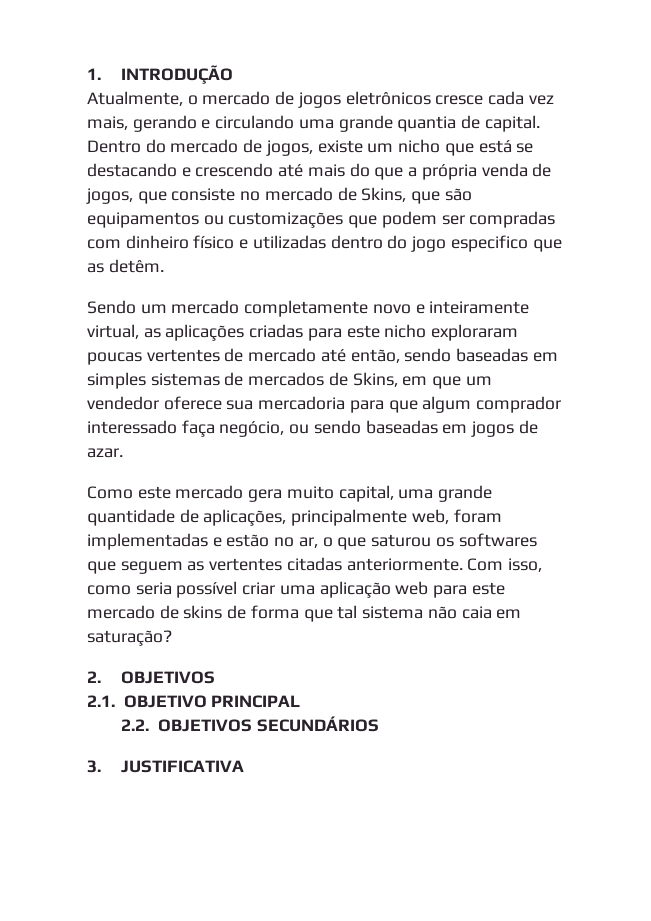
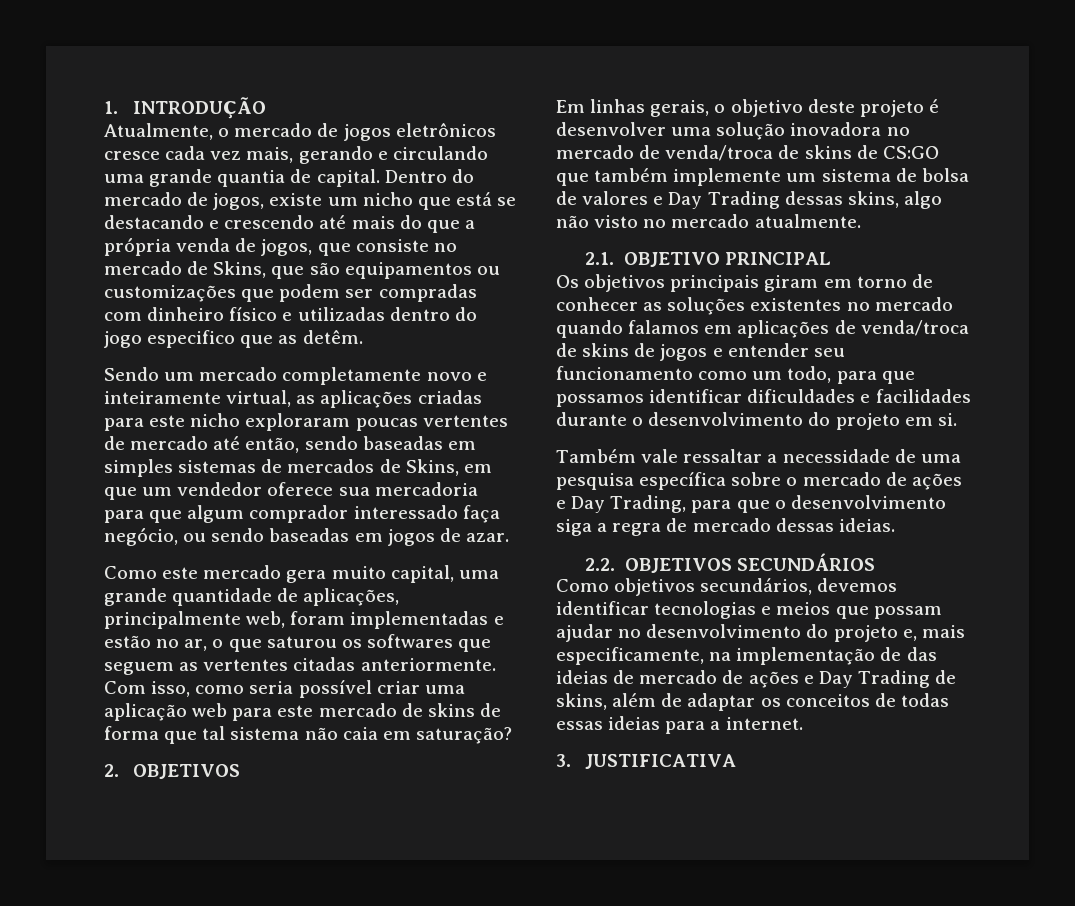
+ Em linhas gerais, o objetivo deste projeto é desenvolver uma solução inovadora no mercado de venda/troca de skins de CS:GO que também implemente um sistema de bolsa de valores e Day Trading dessas skins, algo não visto no mercado atualmente.
  2.1. OBJETIVO PRINCIPAL
+ Os objetivos principais giram em torno de conhecer as soluções existentes no mercado quando falamos em aplicações de venda/troca de skins de jogos e entender seu funcionamento como um todo, para que possamos identificar dificuldades e facilidades durante o desenvolvimento do projeto em si.
+ Também vale ressaltar a necessidade de uma pesquisa específica sobre o mercado de ações e Day Trading, para que o desenvolvimento siga a regra de mercado dessas ideias.
  2.2. OBJETIVOS SECUNDÁRIOS
+ Como objetivos secundários, devemos identificar tecnologias e meios que possam ajudar no desenvolvimento do projeto e, mais especificamente, na implementação de das ideias de mercado de ações e Day Trading de skins, além de adaptar os conceitos de todas essas ideias para a internet.

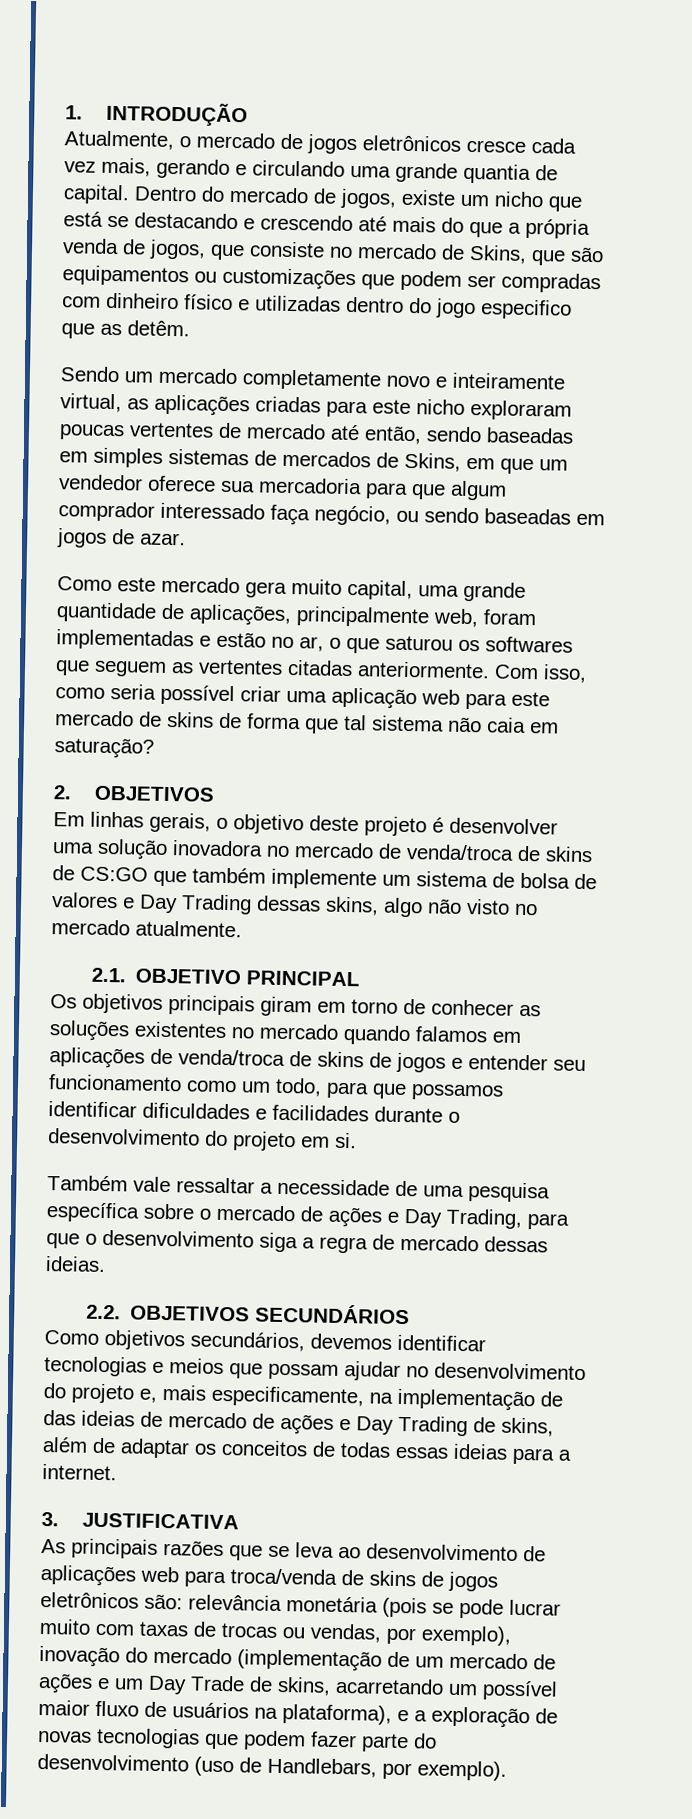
+ As principais razões que se leva ao desenvolvimento de aplicações web para troca/venda de skins de jogos eletrônicos são: relevância monetária (pois se pode lucrar muito com taxas de trocas ou vendas, por exemplo), inovação do mercado (implementação de um mercado de ações e um Day Trade de skins, acarretando um possível maior fluxo de usuários na plataforma), e a exploração de novas tecnologias que podem fazer parte do desenvolvimento (uso de Handlebars, por exemplo).

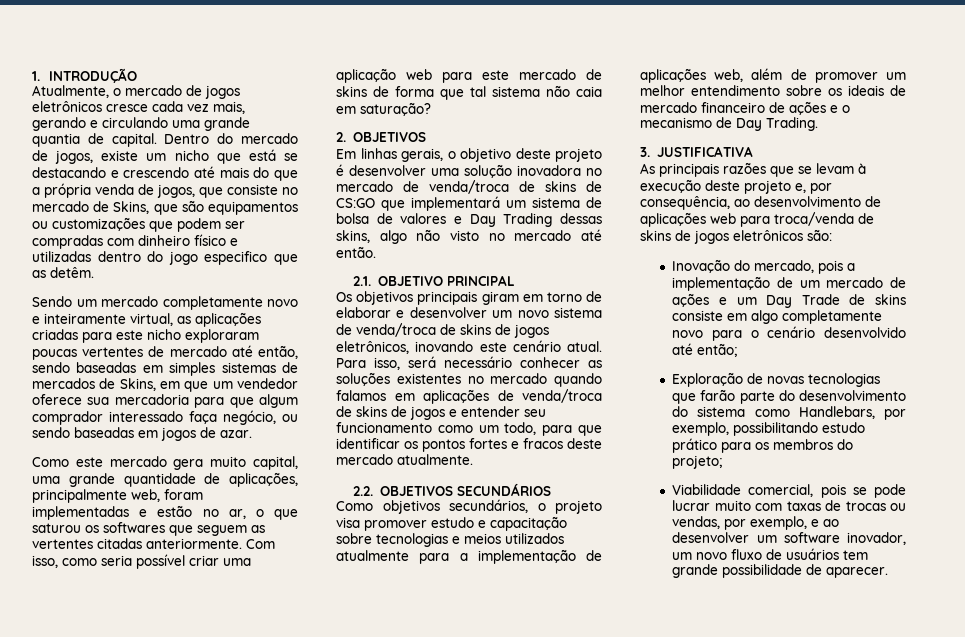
- Em linhas gerais, o objetivo deste projeto é desenvolver uma solução inovadora no mercado de venda/troca de skins de CS:GO que também implemente um sistema de bolsa de valores e Day Trading dessas skins, algo não visto no mercado atualmente.
+ Em linhas gerais, o objetivo deste projeto é desenvolver uma solução inovadora no mercado de venda/troca de skins de CS:GO que implementará um sistema de bolsa de valores e Day Trading dessas skins, algo não visto no mercado até então.
- Os objetivos principais giram em torno de conhecer as soluções existentes no mercado quando falamos em aplicações de venda/troca de skins de jogos e entender seu funcionamento como um todo, para que possamos identificar dificuldades e facilidades durante o desenvolvimento do projeto em si.
- Também vale ressaltar a necessidade de uma pesquisa específica sobre o mercado de ações e Day Trading, para que o desenvolvimento siga a regra de mercado dessas ideias.
+ Os objetivos principais giram em torno de elaborar e desenvolver um novo sistema de venda/troca de skins de jogos eletrônicos, inovando este cenário atual. Para isso, será necessário conhecer as soluções existentes no mercado quando falamos em aplicações de venda/troca de skins de jogos e entender seu funcionamento como um todo, para que identificar os pontos fortes e fracos deste mercado atualmente.
- Como objetivos secundários, devemos identificar tecnologias e meios que possam ajudar no desenvolvimento do projeto e, mais especificamente, na implementação de das ideias de mercado de ações e Day Trading de skins, além de adaptar os conceitos de todas essas ideias para a internet.
+ Como objetivos secundários, o projeto visa promover estudo e capacitação sobre tecnologias e meios utilizados atualmente para a implementação de aplicações web, além de promover um melhor entendimento sobre os ideais de mercado financeiro de ações e o mecanismo de Day Trading.
- As principais razões que se leva ao desenvolvimento de aplicações web para troca/venda de skins de jogos eletrônicos são: relevância monetária (pois se pode lucrar muito com taxas de trocas ou vendas, por exemplo), inovação do mercado (implementação de um mercado de ações e um Day Trade de skins, acarretando um possível maior fluxo de usuários na plataforma), e a exploração de novas tecnologias que podem fazer parte do desenvolvimento (uso de Handlebars, por exemplo).
+ As principais razões que se levam à execução deste projeto e, por consequência, ao desenvolvimento de aplicações web para troca/venda de skins de jogos eletrônicos são:
+ Inovação do mercado, pois a implementação de um mercado de ações e um Day Trade de skins consiste em algo completamente novo para o cenário desenvolvido até então;
+ Exploração de novas tecnologias que farão parte do desenvolvimento do sistema como Handlebars, por exemplo, possibilitando estudo prático para os membros do projeto;
+ Viabilidade comercial, pois se pode lucrar muito com taxas de trocas ou vendas, por exemplo, e ao desenvolver um software inovador, um novo fluxo de usuários tem grande possibilidade de aparecer.

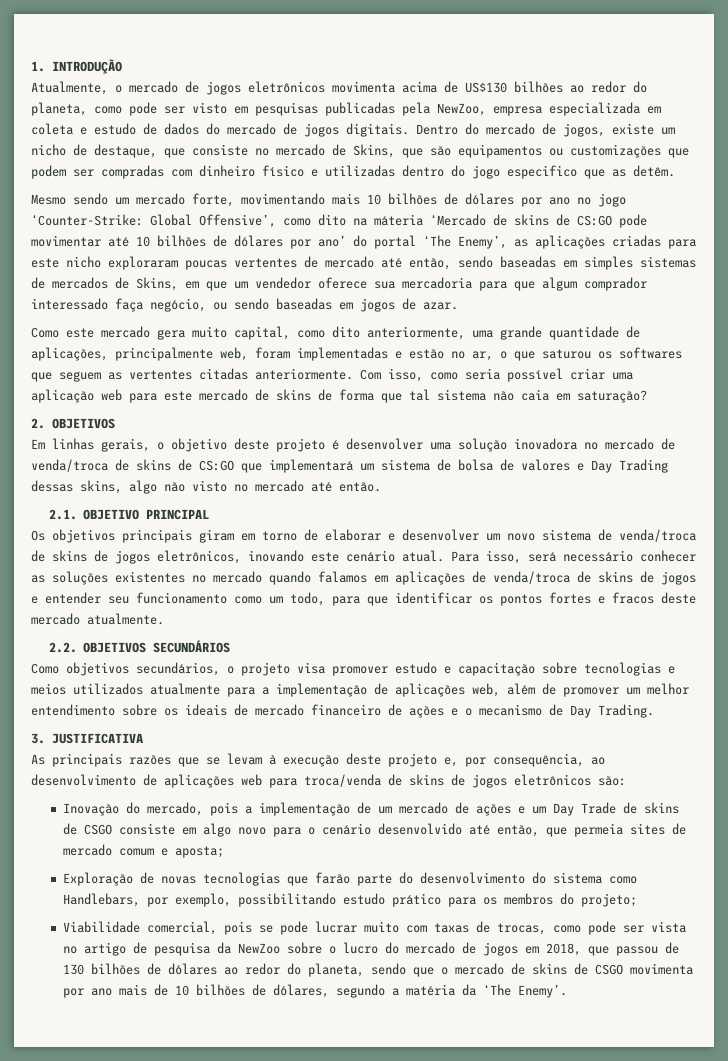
- Atualmente, o mercado de jogos eletrônicos cresce cada vez mais, gerando e circulando uma grande quantia de capital.
+ Atualmente, o mercado de jogos eletrônicos movimenta acima de US$130 bilhões ao redor do planeta, como pode ser visto em pesquisas publicadas pela NewZoo, empresa especializada em coleta e estudo de dados do mercado de jogos digitais.
- Dentro do mercado de jogos, existe um nicho que está se destacando e crescendo até mais do que a própria venda de jogos, que consiste no mercado de Skins, que são equipamentos ou customizações que podem ser compradas com dinheiro físico e utilizadas dentro do jogo especifico que as detêm.
+ Dentro do mercado de jogos, existe um nicho de destaque, que consiste no mercado de Skins, que são equipamentos ou customizações que podem ser compradas com dinheiro físico e utilizadas dentro do jogo especifico que as detêm.
- Sendo um mercado completamente novo e inteiramente virtual, as aplicações criadas para este nicho exploraram poucas vertentes de mercado até então, sendo baseadas em simples sistemas de mercados de Skins, em que um vendedor oferece sua mercadoria para que algum comprador interessado faça negócio, ou sendo baseadas em jogos de azar.
+ Mesmo sendo um mercado forte, movimentando mais 10 bilhões de dólares por ano no jogo ‘Counter-Strike: Global Offensive’, como dito na máteria ‘Mercado de skins de CS:GO pode movimentar até 10 bilhões de dólares por ano’ do portal ‘The Enemy’, as aplicações criadas para este nicho exploraram poucas vertentes de mercado até então, sendo baseadas em simples sistemas de mercados de Skins, em que um vendedor oferece sua mercadoria para que algum comprador interessado faça negócio, ou sendo baseadas em jogos de azar.
- Como este mercado gera muito capital, uma grande quantidade de aplicações, principalmente web, foram implementadas e estão no ar, o que saturou os softwares que seguem as vertentes citadas anteriormente.
+ Como este mercado gera muito capital, como dito anteriormente, uma grande quantidade de aplicações, principalmente web, foram implementadas e estão no ar, o que saturou os softwares que seguem as vertentes citadas anteriormente.
- Inovação do mercado, pois a implementação de um mercado de ações e um Day Trade de skins consiste em algo completamente novo para o cenário desenvolvido até então;
+ Inovação do mercado, pois a implementação de um mercado de ações e um Day Trade de skins de CSGO consiste em algo novo para o cenário desenvolvido até então, que permeia sites de mercado comum e aposta;
- Viabilidade comercial, pois se pode lucrar muito com taxas de trocas ou vendas, por exemplo, e ao desenvolver um software inovador, um novo fluxo de usuários tem grande possibilidade de aparecer.
+ Viabilidade comercial, pois se pode lucrar muito com taxas de trocas, como pode ser vista no artigo de pesquisa da NewZoo sobre o lucro do mercado de jogos em 2018, que passou de 130 bilhões de dólares ao redor do planeta, sendo que o mercado de skins de CSGO movimenta por ano mais de 10 bilhões de dólares, segundo a matéria da ‘The Enemy’.

